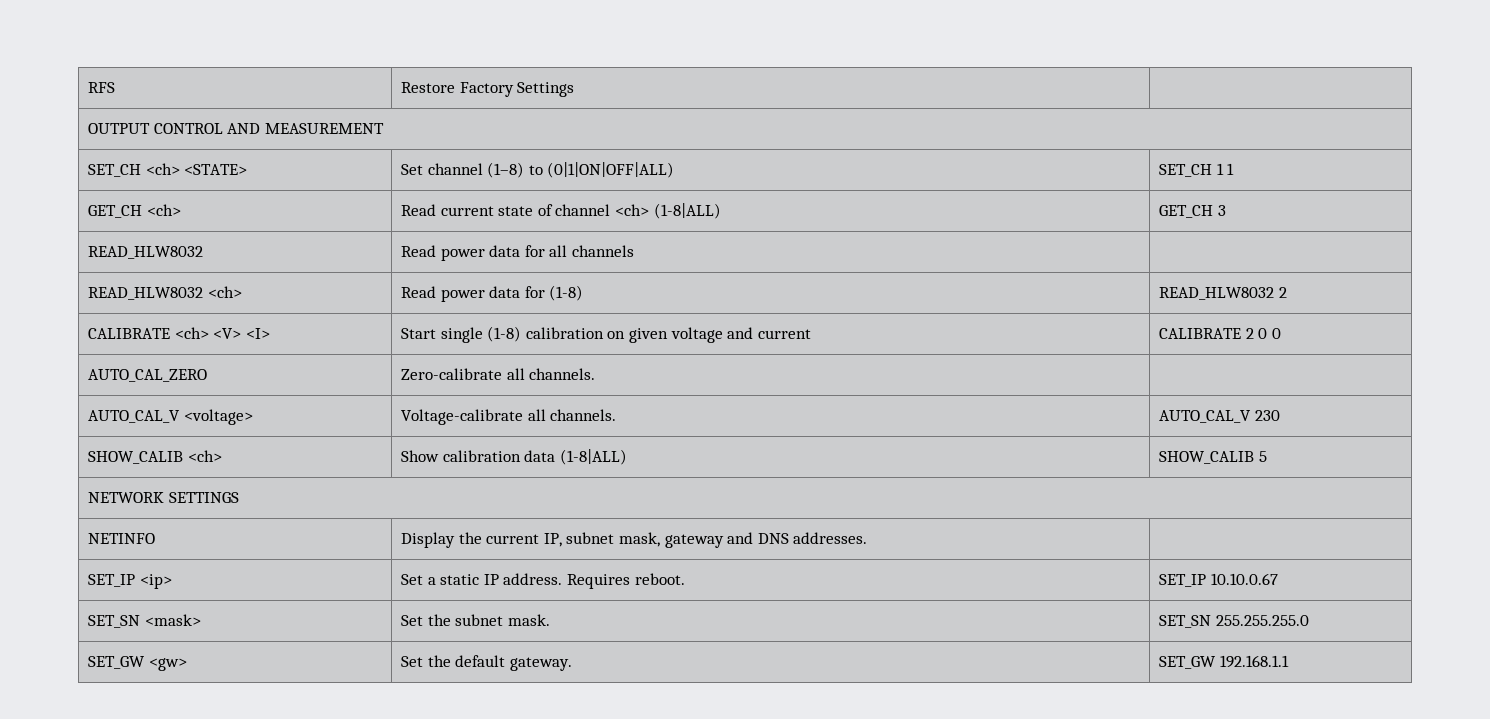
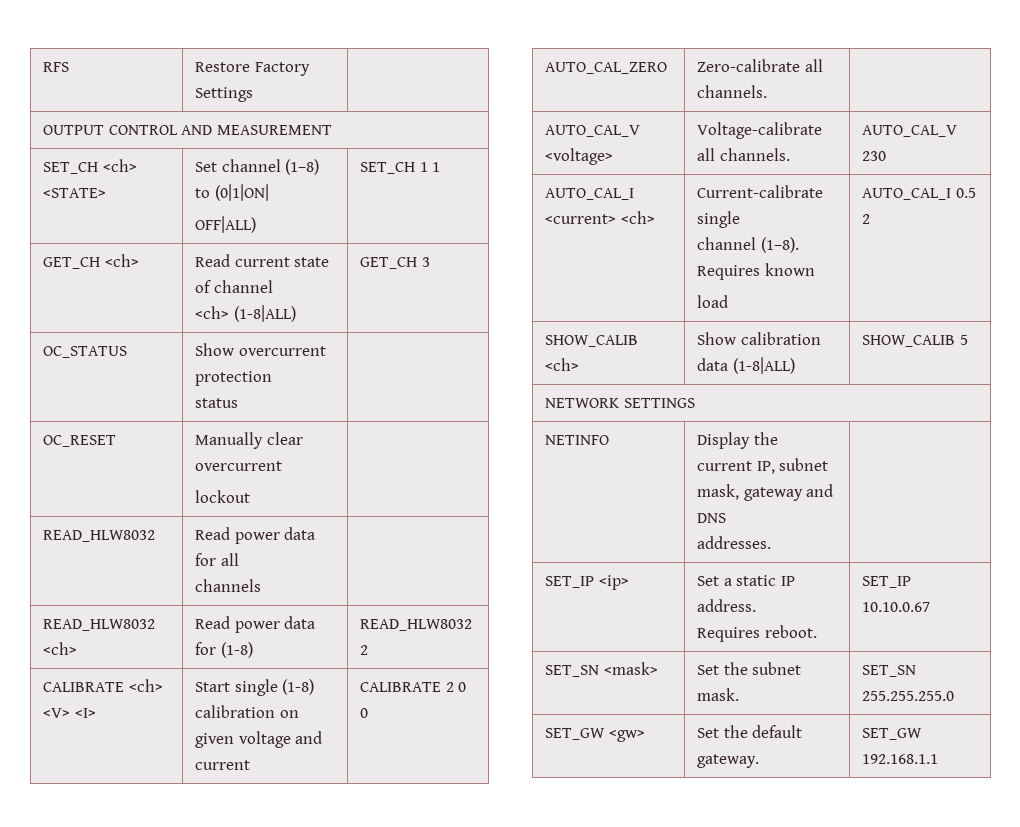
- SET_CH <ch> <STATE> | Set channel (1–8) to (0|1|ON|OFF|ALL) | SET_CH 1 1
+ SET_CH <ch> <STATE> | Set channel (1–8) to (0|1|ON|
+ OFF|ALL) | SET_CH 1 1
- GET_CH <ch> | Read current state of channel <ch> (1-8|ALL) | GET_CH 3
+ GET_CH <ch> | Read current state of channel
+ <ch> (1-8|ALL) | GET_CH 3
+ OC_STATUS | Show overcurrent protection
+ status |
+ OC_RESET | Manually clear overcurrent
+ lockout |
- READ_HLW8032 | Read power data for all channels |
+ READ_HLW8032 | Read power data for all
+ channels |
+ AUTO_CAL_I <current> <ch> | Current-calibrate single
+ channel (1–8). Requires known
+ load | AUTO_CAL_I 0.5 2
- NETINFO | Display the current IP, subnet mask, gateway and DNS addresses. |
+ NETINFO | Display the current IP, subnet mask, gateway and DNS
+ addresses. |
- SET_IP <ip> | Set a static IP address. Requires reboot. | SET_IP 10.10.0.67
+ SET_IP <ip> | Set a static IP address.
+ Requires reboot. | SET_IP 10.10.0.67

